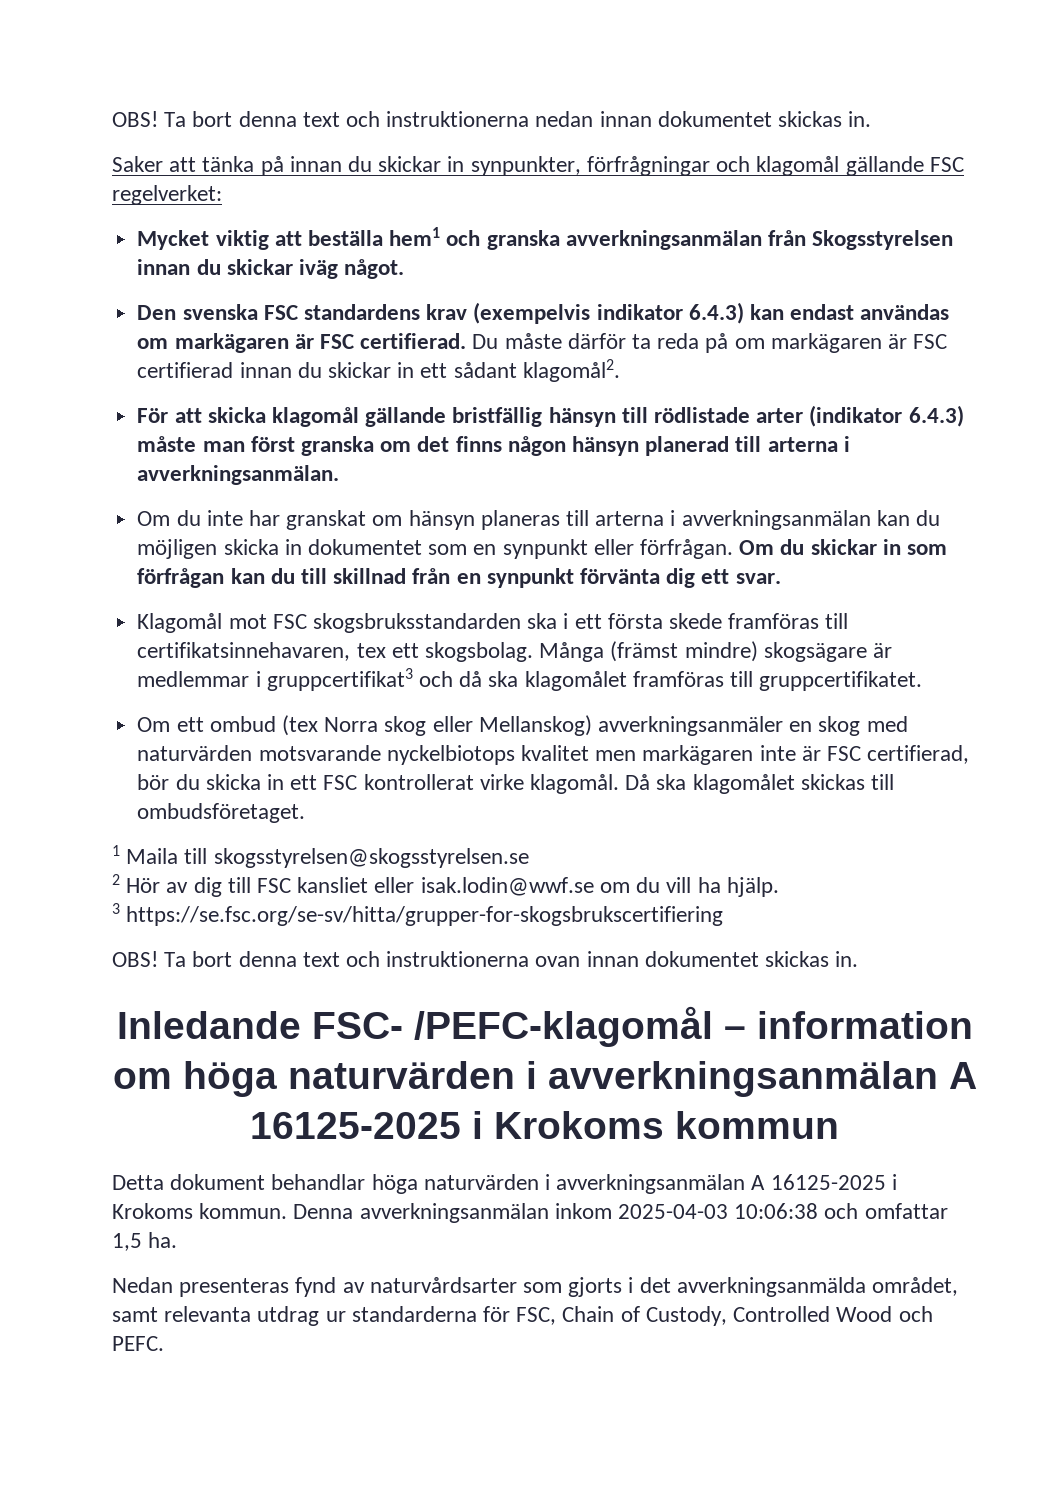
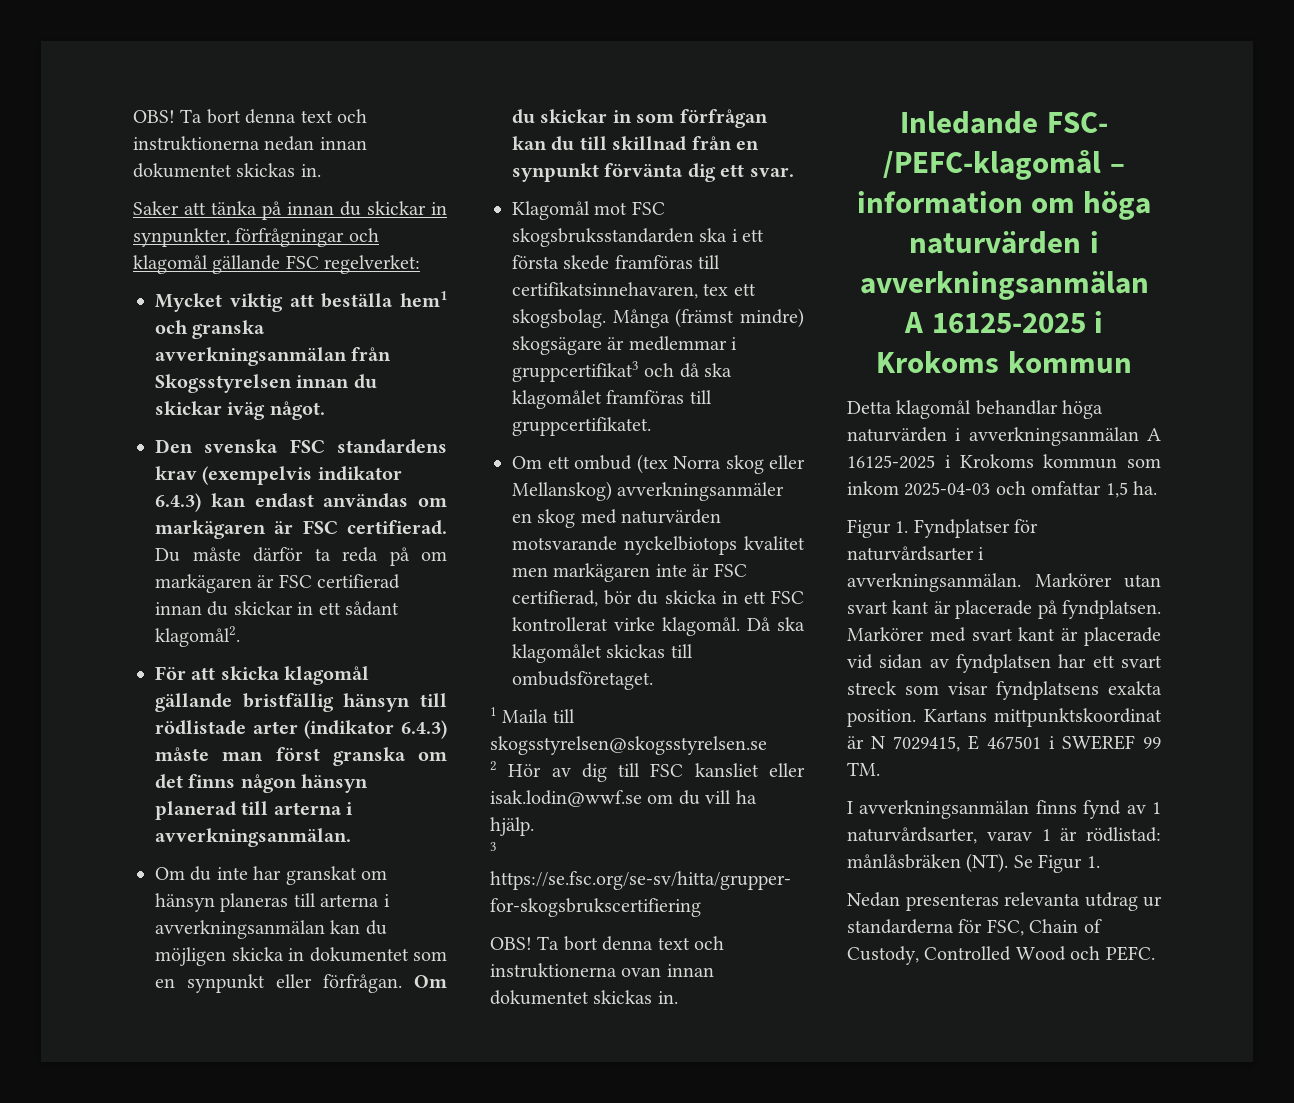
- Detta dokument behandlar höga naturvärden i avverkningsanmälan A 16125-2025 i Krokoms kommun. Denna avverkningsanmälan inkom 2025-04-03 10:06:38 och omfattar 1,5 ha.
+ Detta klagomål behandlar höga naturvärden i avverkningsanmälan A 16125-2025 i Krokoms kommun som inkom 2025-04-03 och omfattar 1,5 ha.
- Nedan presenteras fynd av naturvårdsarter som gjorts i det avverkningsanmälda området, samt relevanta utdrag ur standarderna för FSC, Chain of Custody, Controlled Wood och PEFC.
+ Figur 1. Fyndplatser för naturvårdsarter i avverkningsanmälan. Markörer utan svart kant är placerade på fyndplatsen. Markörer med svart kant är placerade vid sidan av fyndplatsen har ett svart streck som visar fyndplatsens exakta position. Kartans mittpunktskoordinat är N 7029415, E 467501 i SWEREF 99 TM.
+ I avverkningsanmälan finns fynd av 1 naturvårdsarter, varav 1 är rödlistad: månlåsbräken (NT). Se Figur 1.
+ Nedan presenteras relevanta utdrag ur standarderna för FSC, Chain of Custody, Controlled Wood och PEFC.

